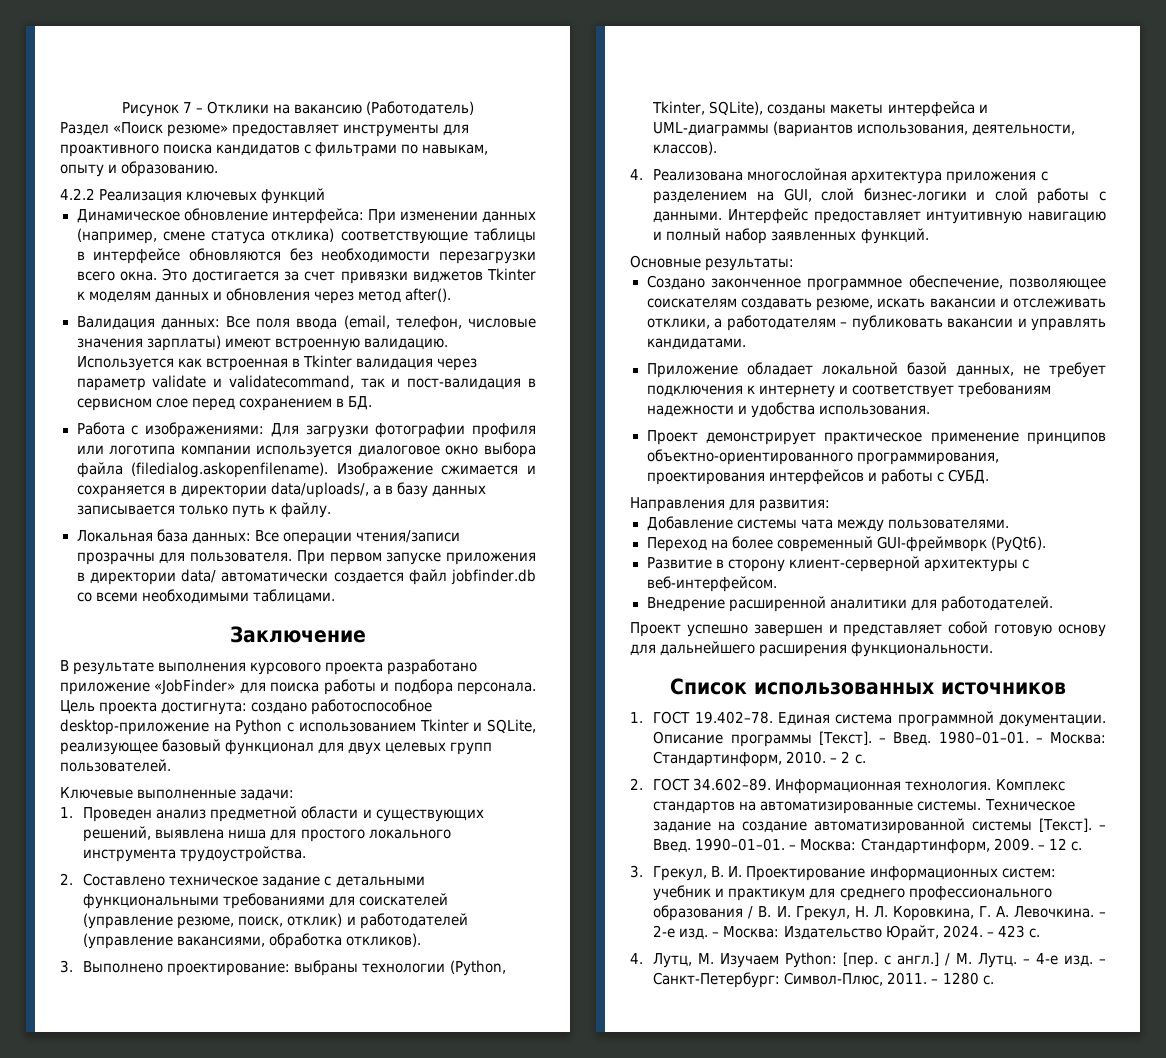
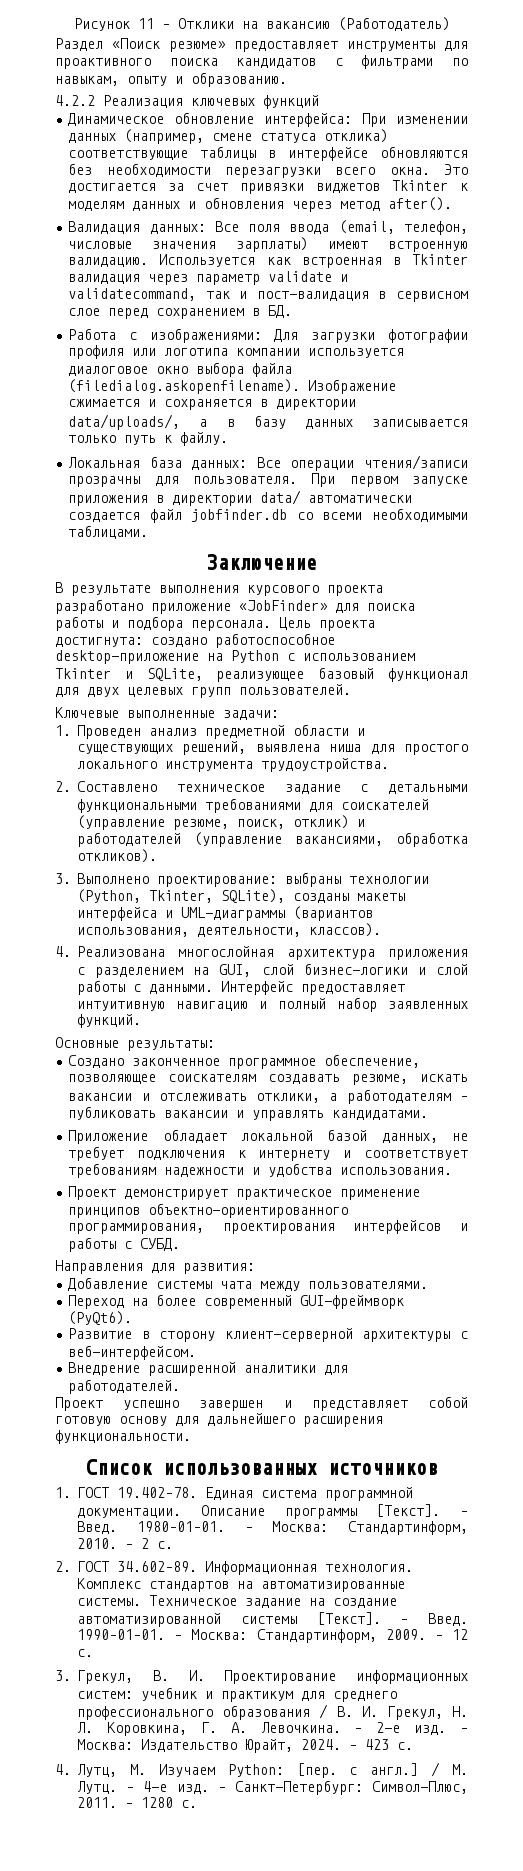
- Рисунок 7 – Отклики на вакансию (Работодатель)
+ Рисунок 11 – Отклики на вакансию (Работодатель)

